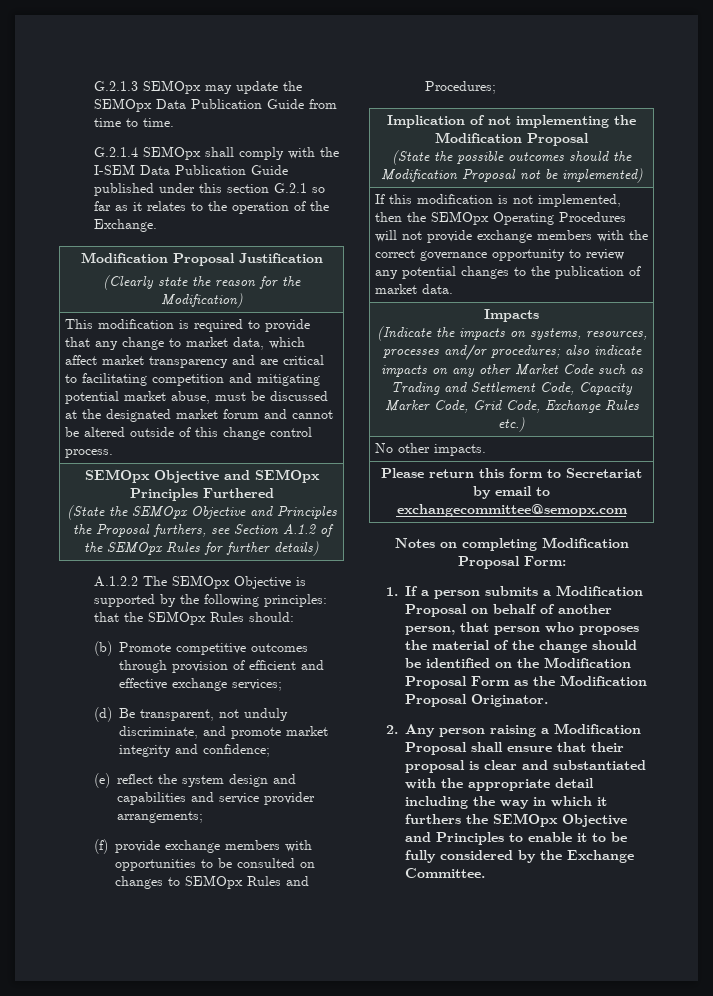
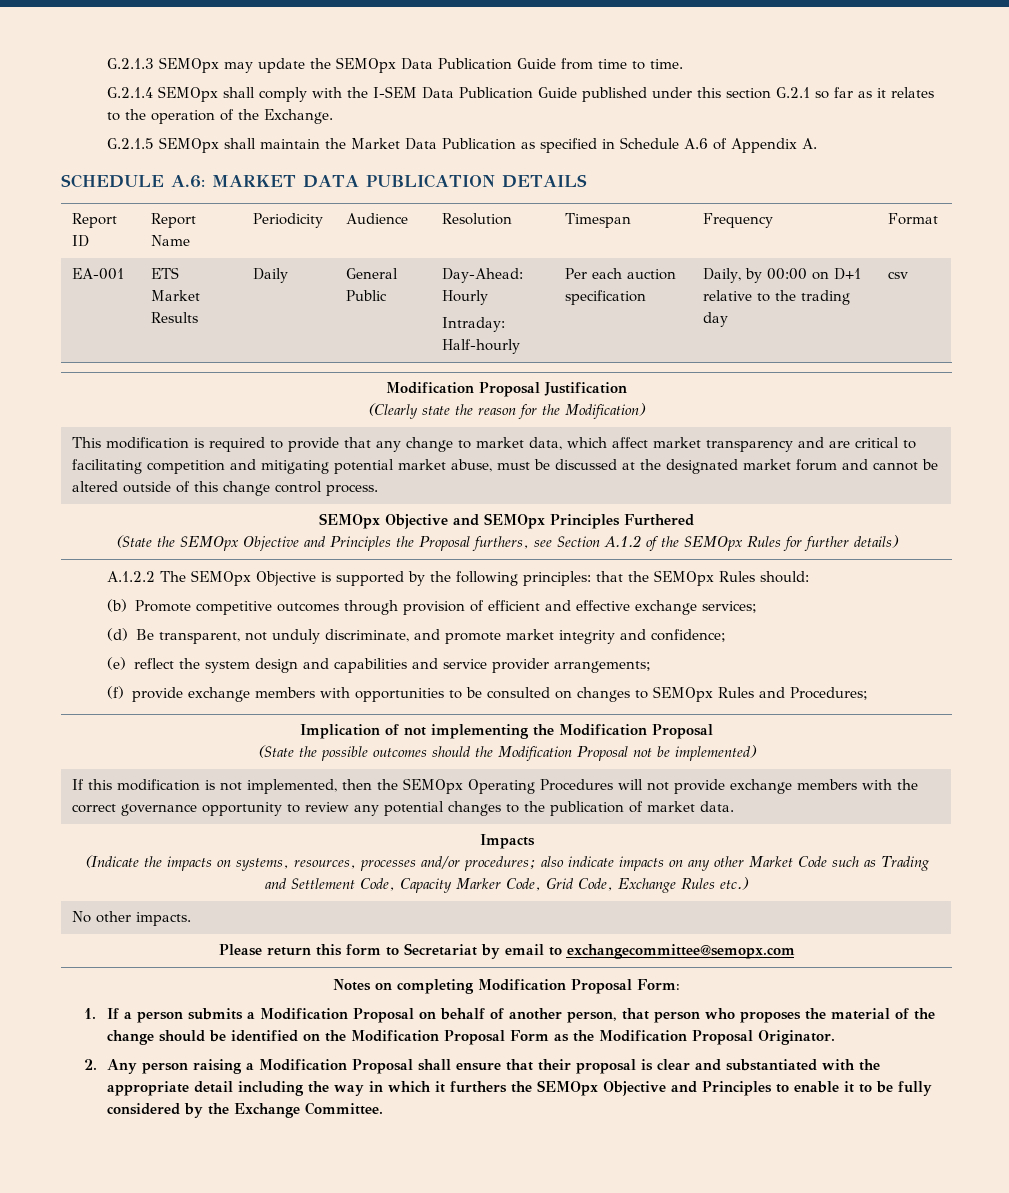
+ G.2.1.5 SEMOpx shall maintain the Market Data Publication as specified in Schedule A.6 of Appendix A.
+ SCHEDULE A.6: MARKET DATA PUBLICATION DETAILS
+ Report ID | Report Name | Periodicity | Audience | Resolution | Timespan | Frequency | Format
+ EA-001 | ETS Market Results | Daily | General Public | Day-Ahead: Hourly
+ Intraday: Half-hourly | Per each auction specification | Daily, by 00:00 on D+1 relative to the trading day | csv

